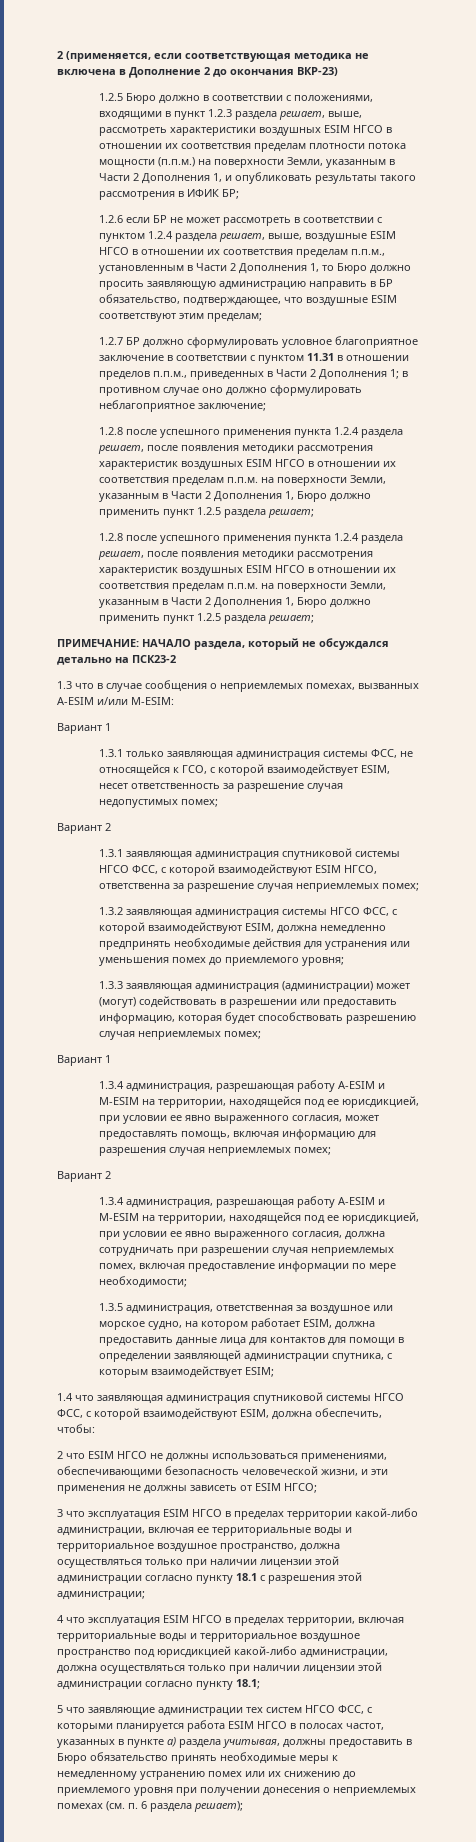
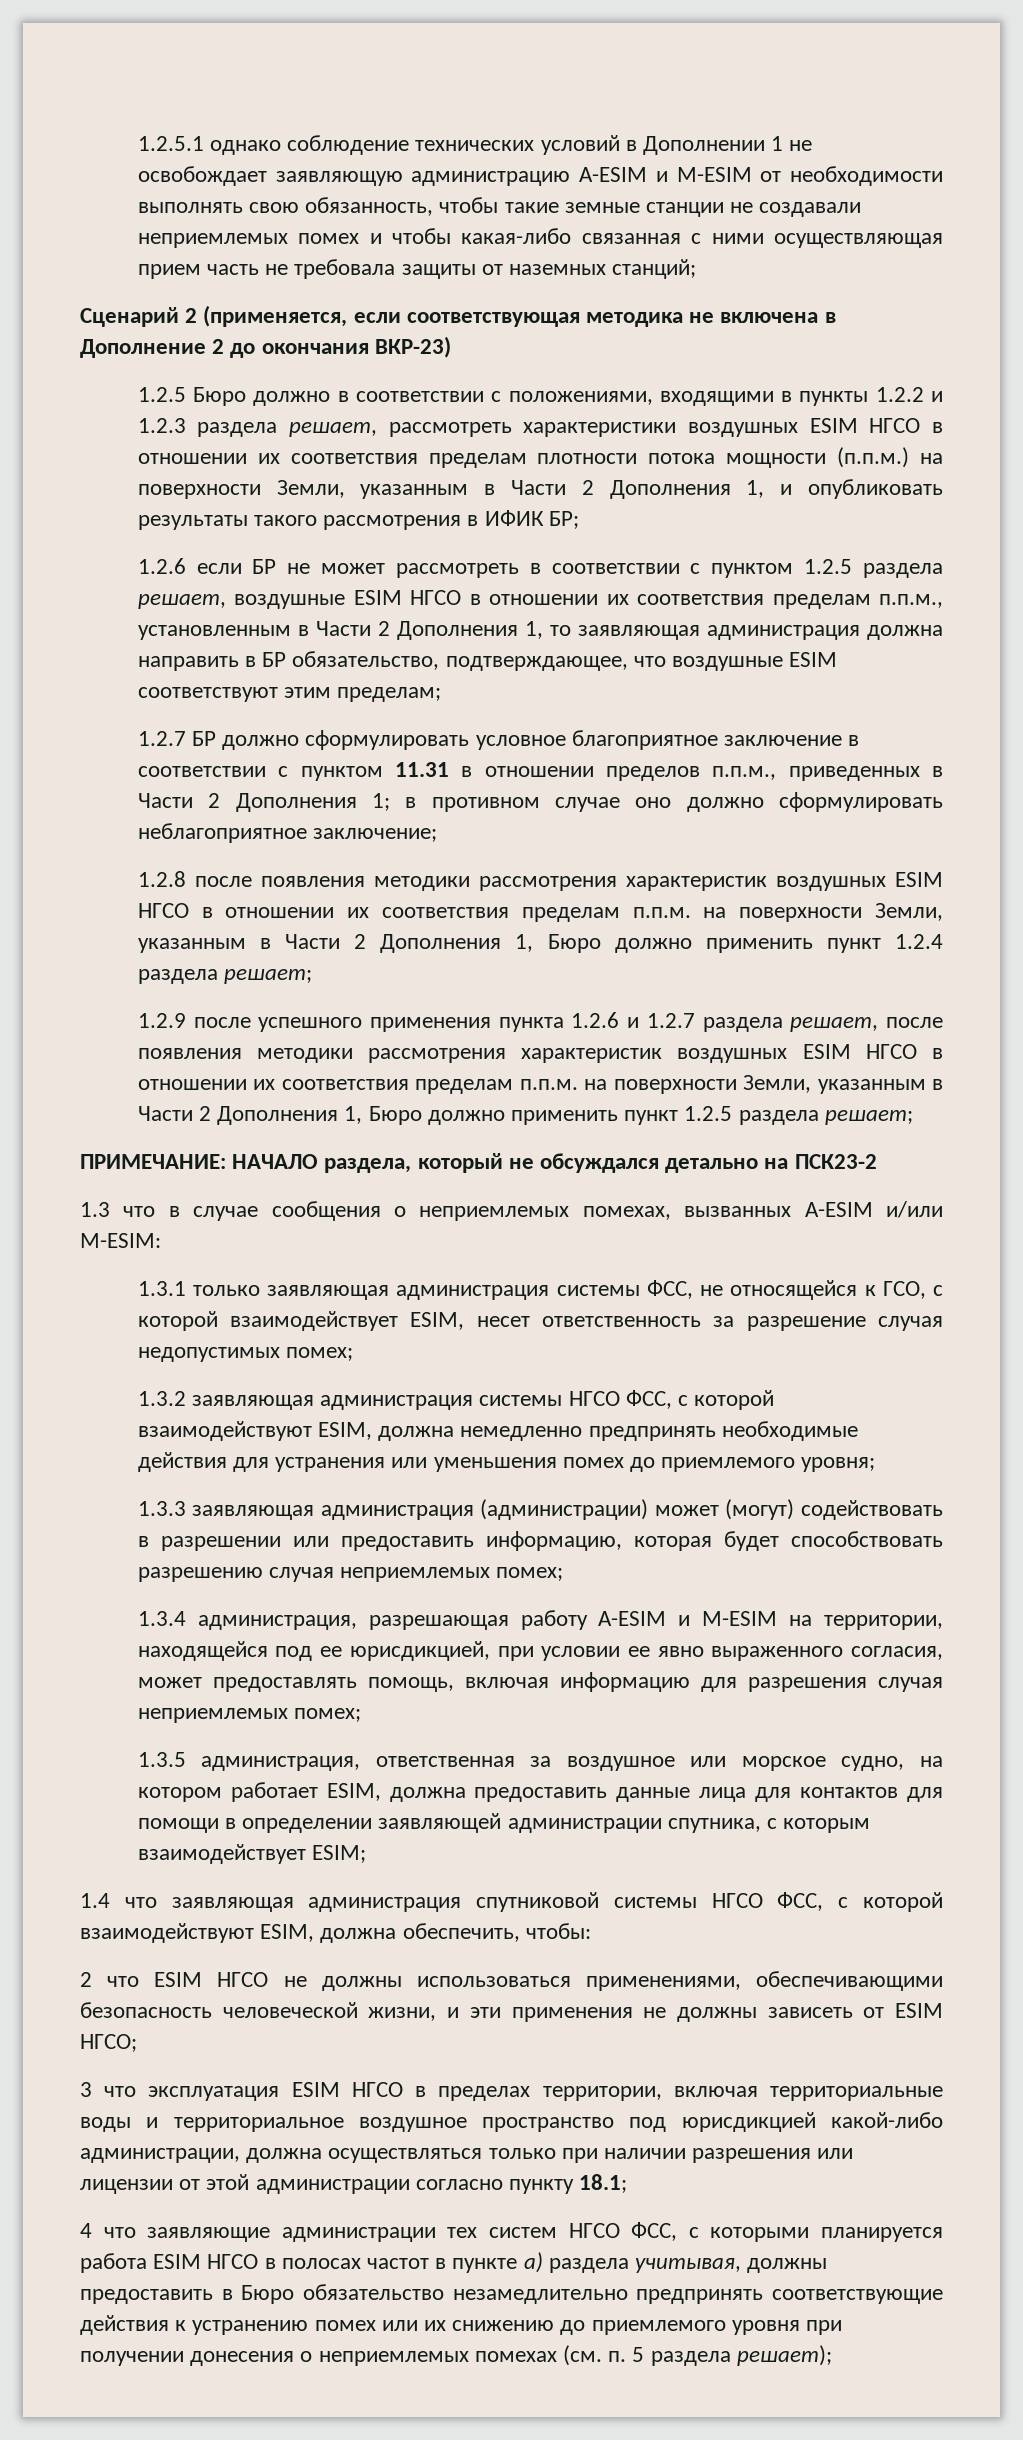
- 2 (применяется, если соответствующая методика не включена в Дополнение 2 до окончания ВКР-23)
+ 1.2.5.1 однако соблюдение технических условий в Дополнении 1 не освобождает заявляющую администрацию A-ESIM и M-ESIM от необходимости выполнять свою обязанность, чтобы такие земные станции не создавали неприемлемых помех и чтобы какая-либо связанная с ними осуществляющая прием часть не требовала защиты от наземных станций;
+ Сценарий 2 (применяется, если соответствующая методика не включена в Дополнение 2 до окончания ВКР-23)
- 1.2.5 Бюро должно в соответствии с положениями, входящими в пункт 1.2.3 раздела решает, выше, рассмотреть характеристики воздушных ESIM НГСО в отношении их соответствия пределам плотности потока мощности (п.п.м.) на поверхности Земли, указанным в Части 2 Дополнения 1, и опубликовать результаты такого рассмотрения в ИФИК БР;
+ 1.2.5 Бюро должно в соответствии с положениями, входящими в пункты 1.2.2 и 1.2.3 раздела решает, рассмотреть характеристики воздушных ESIM НГСО в отношении их соответствия пределам плотности потока мощности (п.п.м.) на поверхности Земли, указанным в Части 2 Дополнения 1, и опубликовать результаты такого рассмотрения в ИФИК БР;
- 1.2.6 если БР не может рассмотреть в соответствии с пунктом 1.2.4 раздела решает, выше, воздушные ESIM НГСО в отношении их соответствия пределам п.п.м., установленным в Части 2 Дополнения 1, то Бюро должно просить заявляющую администрацию направить в БР обязательство, подтверждающее, что воздушные ESIM соответствуют этим пределам;
+ 1.2.6 если БР не может рассмотреть в соответствии с пунктом 1.2.5 раздела решает, воздушные ESIM НГСО в отношении их соответствия пределам п.п.м., установленным в Части 2 Дополнения 1, то заявляющая администрация должна направить в БР обязательство, подтверждающее, что воздушные ESIM соответствуют этим пределам;
  в противном случае оно должно сформулировать неблагоприятное заключение;
- 1.2.8 после успешного применения пункта 1.2.4 раздела решает, после появления методики рассмотрения характеристик воздушных ESIM НГСО в отношении их соответствия пределам п.п.м. на поверхности Земли, указанным в Части 2 Дополнения 1, Бюро должно применить пункт 1.2.5 раздела решает;
- 1.2.8 после успешного применения пункта 1.2.4 раздела решает, после появления методики рассмотрения характеристик воздушных ESIM НГСО в отношении их соответствия пределам п.п.м. на поверхности Земли, указанным в Части 2 Дополнения 1, Бюро должно применить пункт 1.2.5 раздела решает;
+ 1.2.8 после появления методики рассмотрения характеристик воздушных ESIM НГСО в отношении их соответствия пределам п.п.м. на поверхности Земли, указанным в Части 2 Дополнения 1, Бюро должно применить пункт 1.2.4 раздела решает;
+ 1.2.9 после успешного применения пункта 1.2.6 и 1.2.7 раздела решает, после появления методики рассмотрения характеристик воздушных ESIM НГСО в отношении их соответствия пределам п.п.м. на поверхности Земли, указанным в Части 2 Дополнения 1, Бюро должно применить пункт 1.2.5 раздела решает;
  1.3 что в случае сообщения о неприемлемых помехах, вызванных A-ESIM и/или M-ESIM:
- Вариант 1
  1.3.1 только заявляющая администрация системы ФСС, не относящейся к ГСО, с которой взаимодействует ESIM, несет ответственность за разрешение случая недопустимых помех;
- Вариант 2
- 1.3.1 заявляющая администрация спутниковой системы НГСО ФСС, с которой взаимодействуют ESIM НГСО, ответственна за разрешение случая неприемлемых помех;
  1.3.3 заявляющая администрация (администрации) может (могут) содействовать в разрешении или предоставить информацию, которая будет способствовать разрешению случая неприемлемых помех;
- Вариант 1
  1.3.4 администрация, разрешающая работу A-ESIM и M-ESIM на территории, находящейся под ее юрисдикцией, при условии ее явно выраженного согласия, может предоставлять помощь, включая информацию для разрешения случая неприемлемых помех;
- Вариант 2
- 1.3.4 администрация, разрешающая работу A-ESIM и M-ESIM на территории, находящейся под ее юрисдикцией, при условии ее явно выраженного согласия, должна сотрудничать при разрешении случая неприемлемых помех, включая предоставление информации по мере необходимости;
- 3 что эксплуатация ESIM НГСО в пределах территории какой-либо администрации, включая ее территориальные воды и территориальное воздушное пространство, должна осуществляться только при наличии лицензии этой администрации согласно пункту 18.1 с разрешения этой администрации;
- 4 что эксплуатация ESIM НГСО в пределах территории, включая территориальные воды и территориальное воздушное пространство под юрисдикцией какой-либо администрации, должна осуществляться только при наличии лицензии этой администрации согласно пункту 18.1;
+ 3 что эксплуатация ESIM НГСО в пределах территории, включая территориальные воды и территориальное воздушное пространство под юрисдикцией какой-либо администрации, должна осуществляться только при наличии разрешения или лицензии от этой администрации согласно пункту 18.1;
- 5 что заявляющие администрации тех систем НГСО ФСС, с которыми планируется работа ESIM НГСО в полосах частот, указанных в пункте а) раздела учитывая, должны предоставить в Бюро обязательство принять необходимые меры к немедленному устранению помех или их снижению до приемлемого уровня при получении донесения о неприемлемых помехах (см. п. 6 раздела решает);
+ 4 что заявляющие администрации тех систем НГСО ФСС, с которыми планируется работа ESIM НГСО в полосах частот в пункте а) раздела учитывая, должны предоставить в Бюро обязательство незамедлительно предпринять соответствующие действия к устранению помех или их снижению до приемлемого уровня при получении донесения о неприемлемых помехах (см. п. 5 раздела решает);

